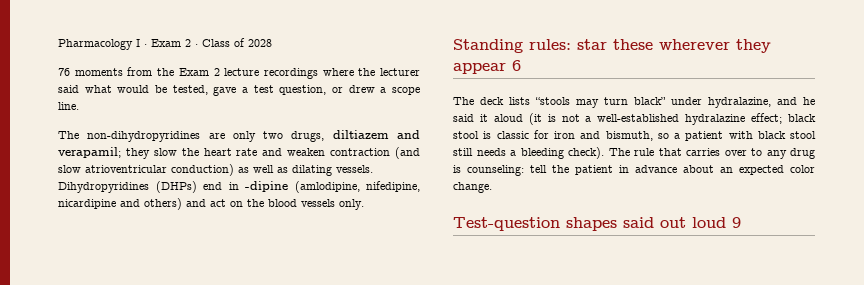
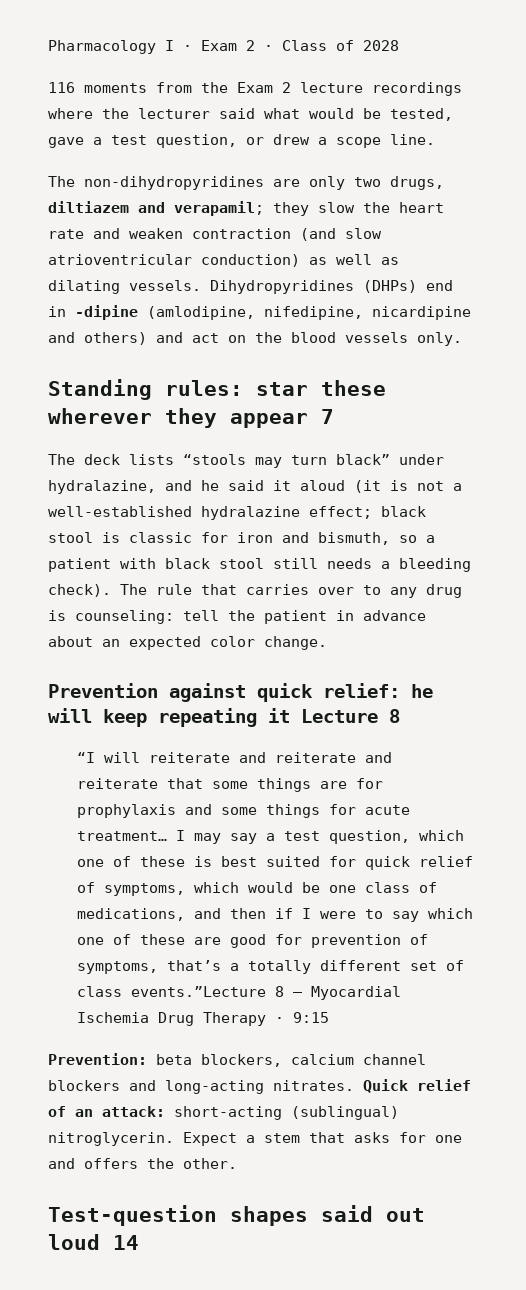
- 76 moments from the Exam 2 lecture recordings where the lecturer said what would be tested, gave a test question, or drew a scope line.
+ 116 moments from the Exam 2 lecture recordings where the lecturer said what would be tested, gave a test question, or drew a scope line.
- Standing rules: star these wherever they appear 6
+ Standing rules: star these wherever they appear 7
+ Prevention against quick relief: he will keep repeating it Lecture 8
+ “I will reiterate and reiterate and reiterate that some things are for prophylaxis and some things for acute treatment… I may say a test question, which one of these is best suited for quick relief of symptoms, which would be one class of medications, and then if I were to say which one of these are good for prevention of symptoms, that’s a totally different set of class events.”Lecture 8 — Myocardial Ischemia Drug Therapy · 9:15
+ Prevention: beta blockers, calcium channel blockers and long-acting nitrates. Quick relief of an attack: short-acting (sublingual) nitroglycerin. Expect a stem that asks for one and offers the other.
- Test-question shapes said out loud 9
+ Test-question shapes said out loud 14

